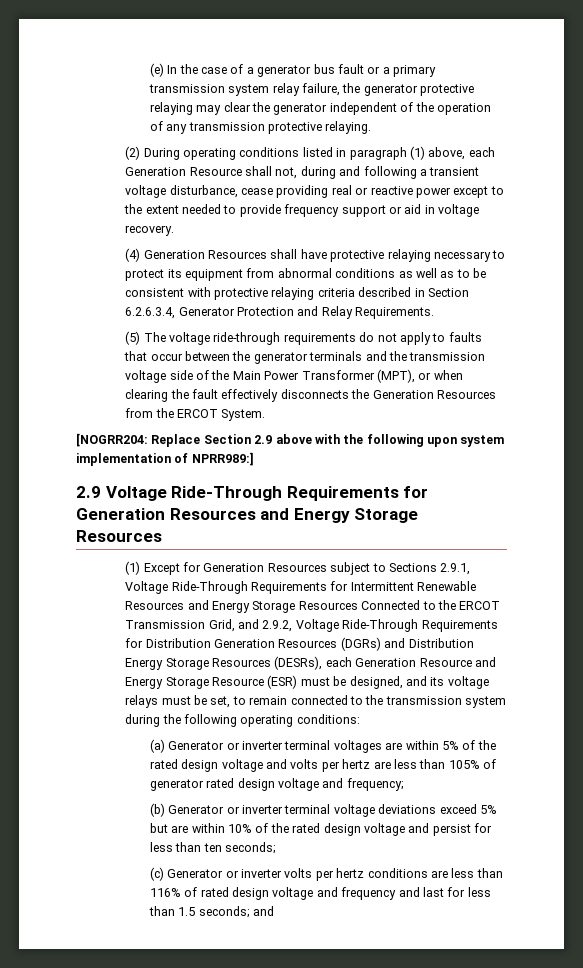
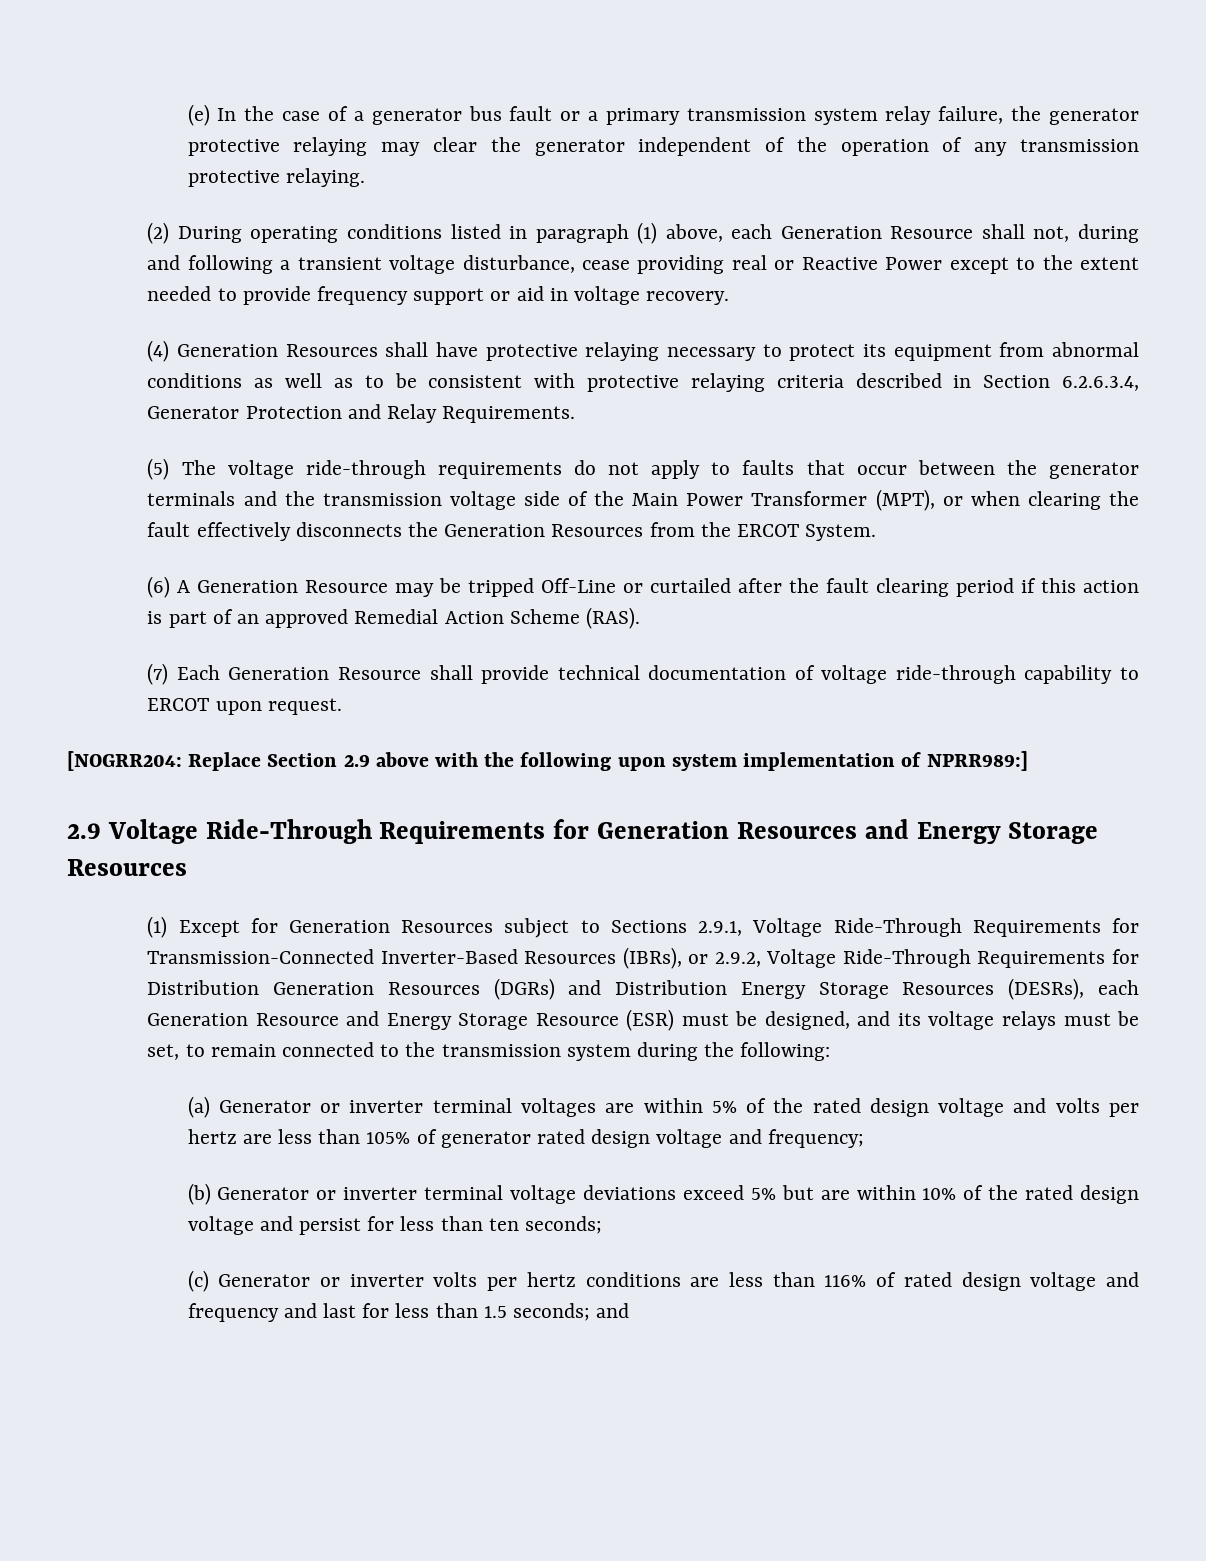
- (2) During operating conditions listed in paragraph (1) above, each Generation Resource shall not, during and following a transient voltage disturbance, cease providing real or reactive power except to the extent needed to provide frequency support or aid in voltage recovery.
+ (2) During operating conditions listed in paragraph (1) above, each Generation Resource shall not, during and following a transient voltage disturbance, cease providing real or Reactive Power except to the extent needed to provide frequency support or aid in voltage recovery.
+ (6) A Generation Resource may be tripped Off-Line or curtailed after the fault clearing period if this action is part of an approved Remedial Action Scheme (RAS).
+ (7) Each Generation Resource shall provide technical documentation of voltage ride-through capability to ERCOT upon request.
- (1) Except for Generation Resources subject to Sections 2.9.1, Voltage Ride-Through Requirements for Intermittent Renewable Resources and Energy Storage Resources Connected to the ERCOT Transmission Grid, and 2.9.2, Voltage Ride-Through Requirements for Distribution Generation Resources (DGRs) and Distribution Energy Storage Resources (DESRs), each Generation Resource and Energy Storage Resource (ESR) must be designed, and its voltage relays must be set, to remain connected to the transmission system during the following operating conditions:
+ (1) Except for Generation Resources subject to Sections 2.9.1, Voltage Ride-Through Requirements for Transmission-Connected Inverter-Based Resources (IBRs), or 2.9.2, Voltage Ride-Through Requirements for Distribution Generation Resources (DGRs) and Distribution Energy Storage Resources (DESRs), each Generation Resource and Energy Storage Resource (ESR) must be designed, and its voltage relays must be set, to remain connected to the transmission system during the following:

